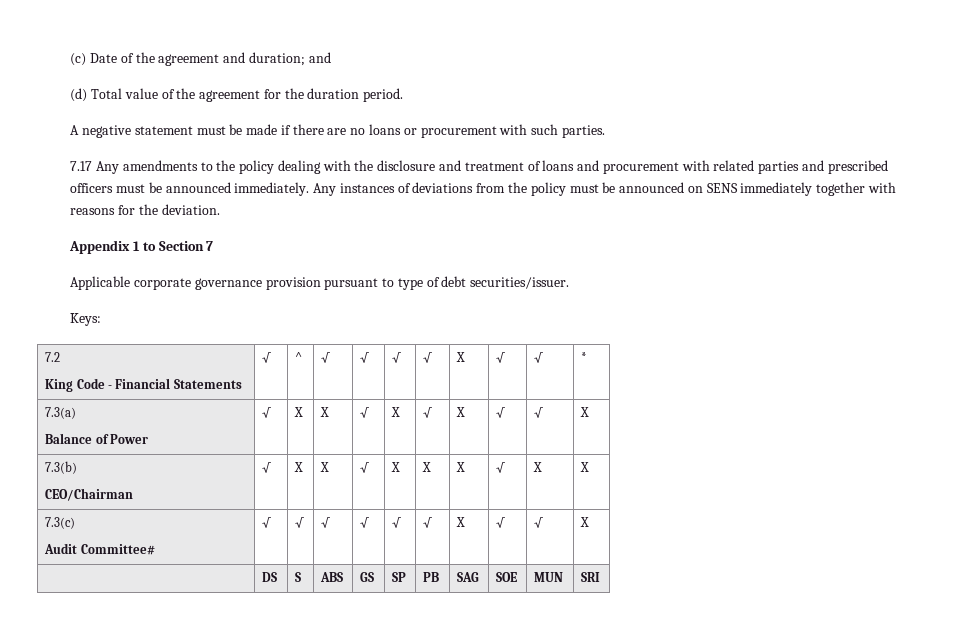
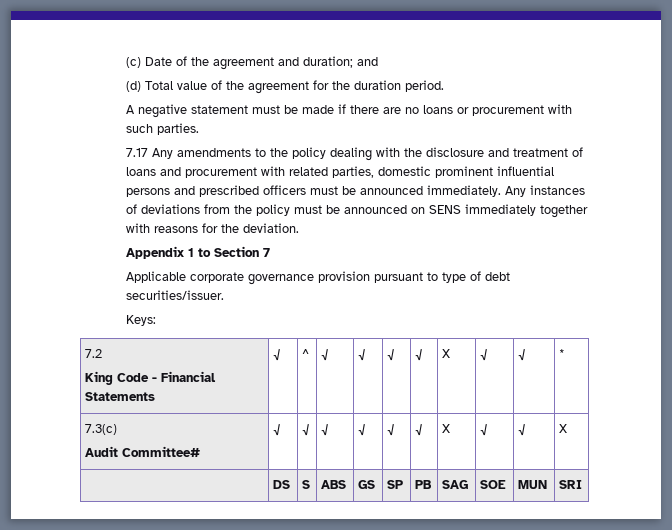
- 7.17 Any amendments to the policy dealing with the disclosure and treatment of loans and procurement with related parties and prescribed officers must be announced immediately.
+ 7.17 Any amendments to the policy dealing with the disclosure and treatment of loans and procurement with related parties, domestic prominent influential persons and prescribed officers must be announced immediately.
- 7.3(a)
- Balance of Power | √ | X | X | √ | X | √ | X | √ | √ | X
- 7.3(b)
- CEO/Chairman | √ | X | X | √ | X | X | X | √ | X | X

